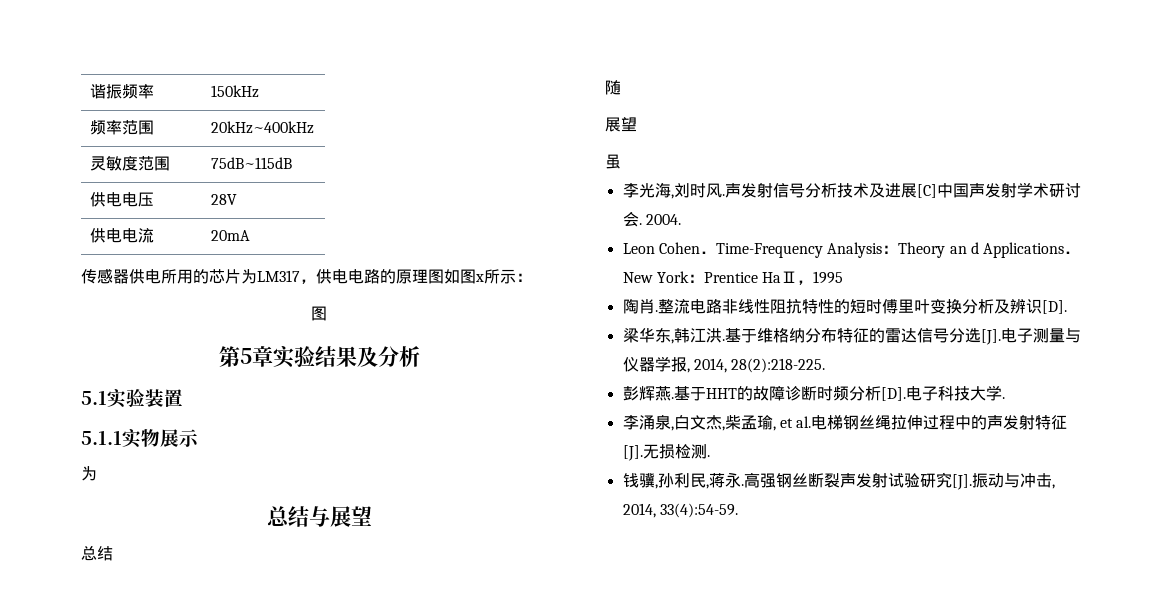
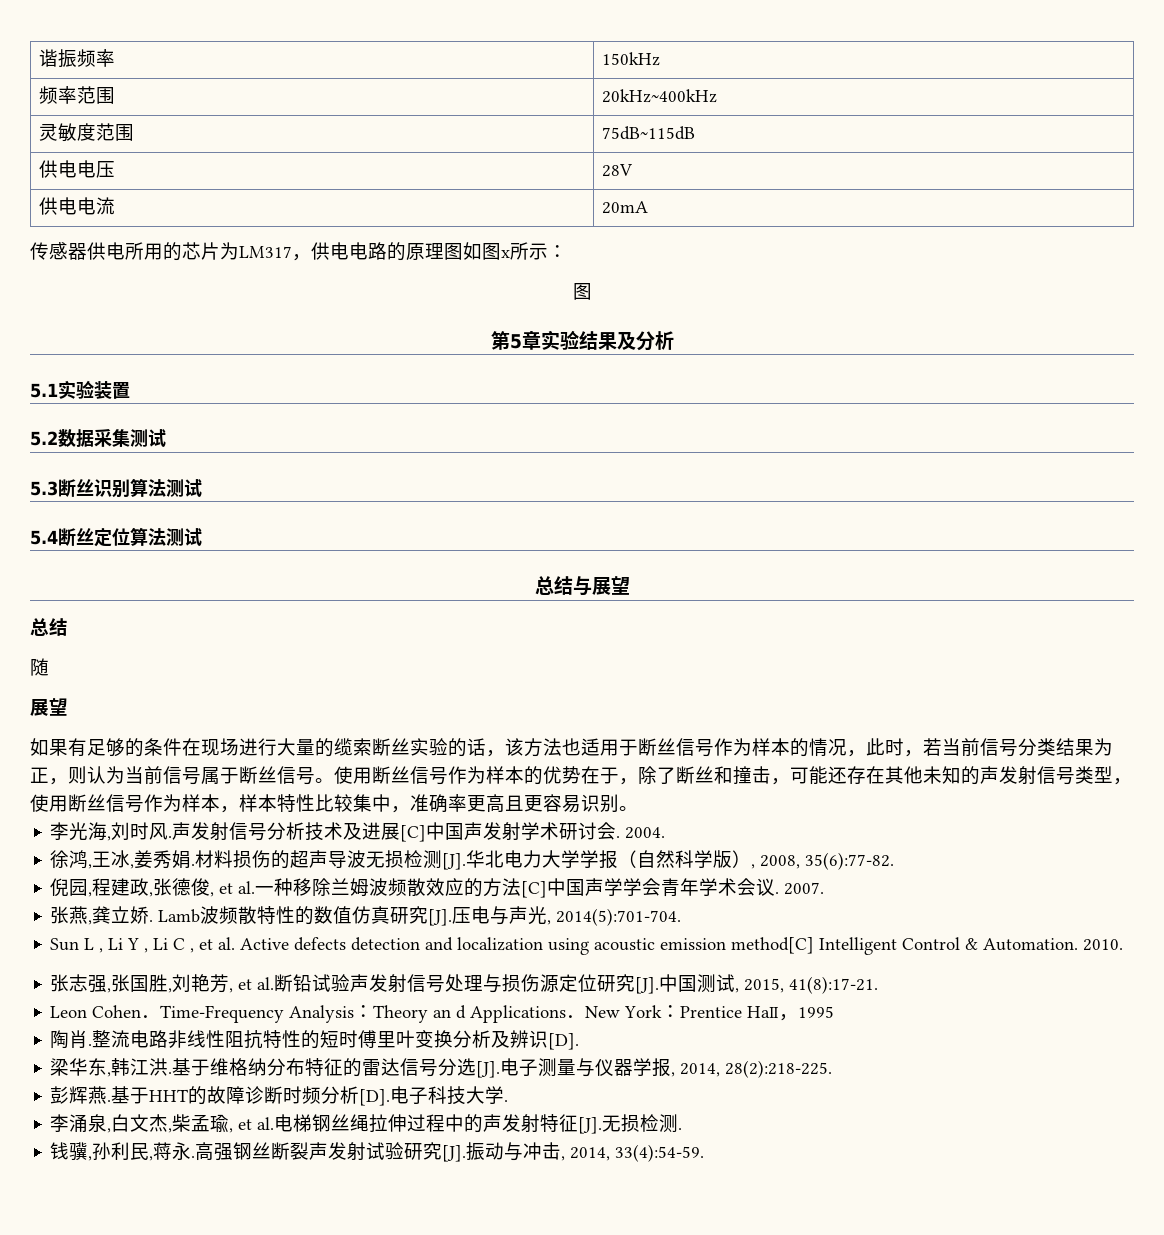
- 5.1.1实物展示
- 为
+ 5.2数据采集测试
+ 5.3断丝识别算法测试
+ 5.4断丝定位算法测试
- 虽
+ 如果有足够的条件在现场进行大量的缆索断丝实验的话，该方法也适用于断丝信号作为样本的情况，此时，若当前信号分类结果为正，则认为当前信号属于断丝信号。使用断丝信号作为样本的优势在于，除了断丝和撞击，可能还存在其他未知的声发射信号类型，使用断丝信号作为样本，样本特性比较集中，准确率更高且更容易识别。
+ 徐鸿,王冰,姜秀娟.材料损伤的超声导波无损检测[J].华北电力大学学报（自然科学版）, 2008, 35(6):77-82.
+ 倪园,程建政,张德俊, et al.一种移除兰姆波频散效应的方法[C]中国声学学会青年学术会议. 2007.
+ 张燕,龚立娇. Lamb波频散特性的数值仿真研究[J].压电与声光, 2014(5):701-704.
+ Sun L , Li Y , Li C , et al. Active defects detection and localization using acoustic emission method[C] Intelligent Control & Automation. 2010.
+ 张志强,张国胜,刘艳芳, et al.断铅试验声发射信号处理与损伤源定位研究[J].中国测试, 2015, 41(8):17-21.

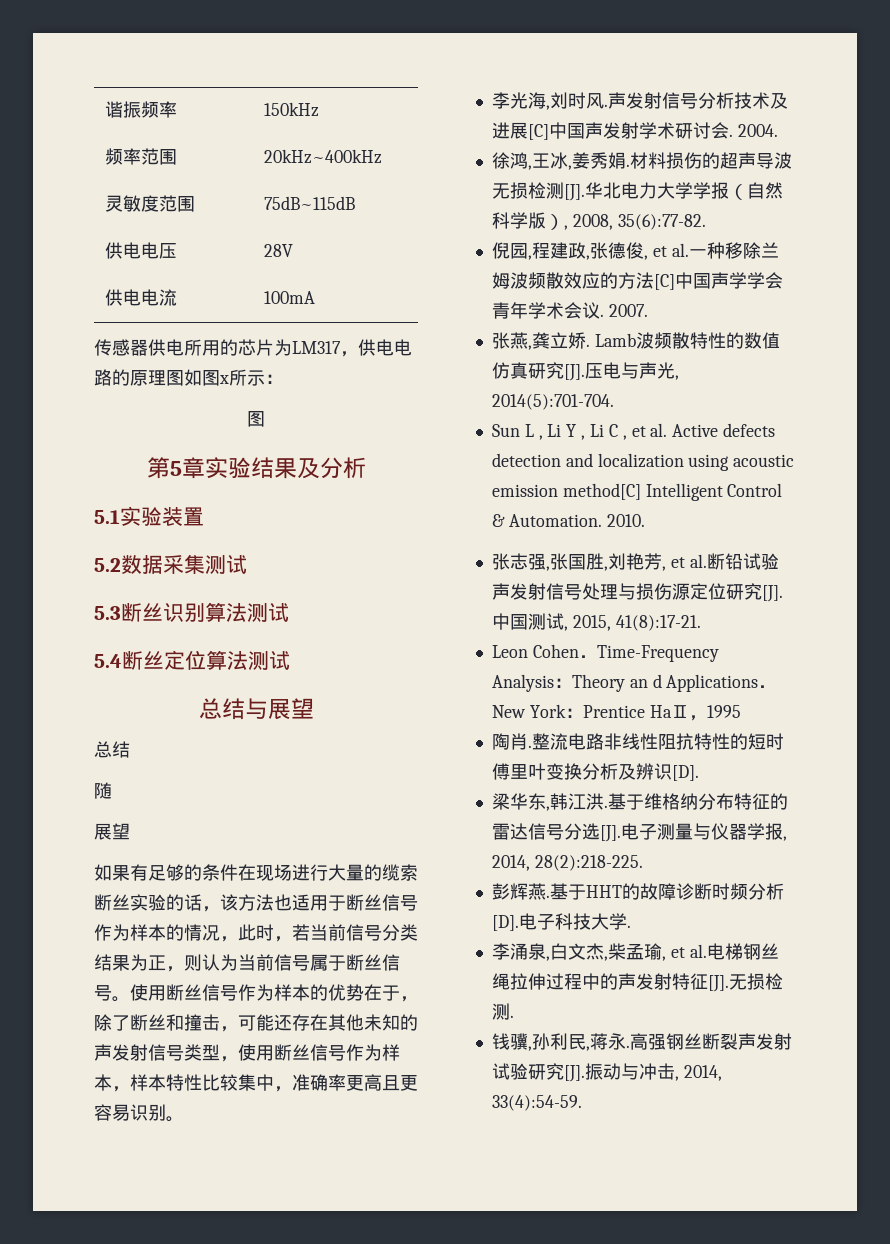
- 供电电流 | 20mA
+ 供电电流 | 100mA

